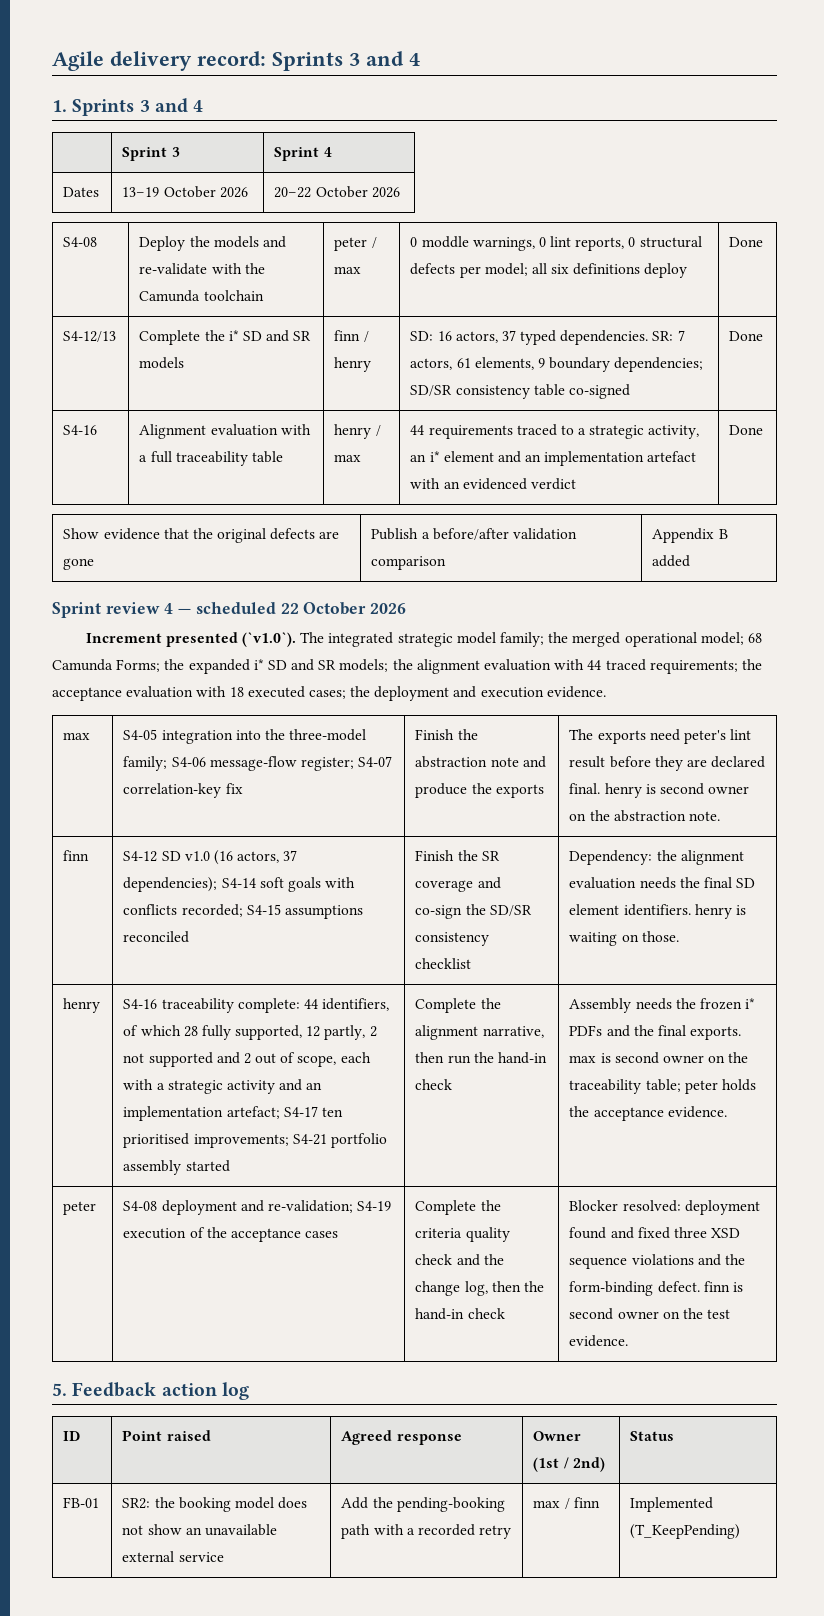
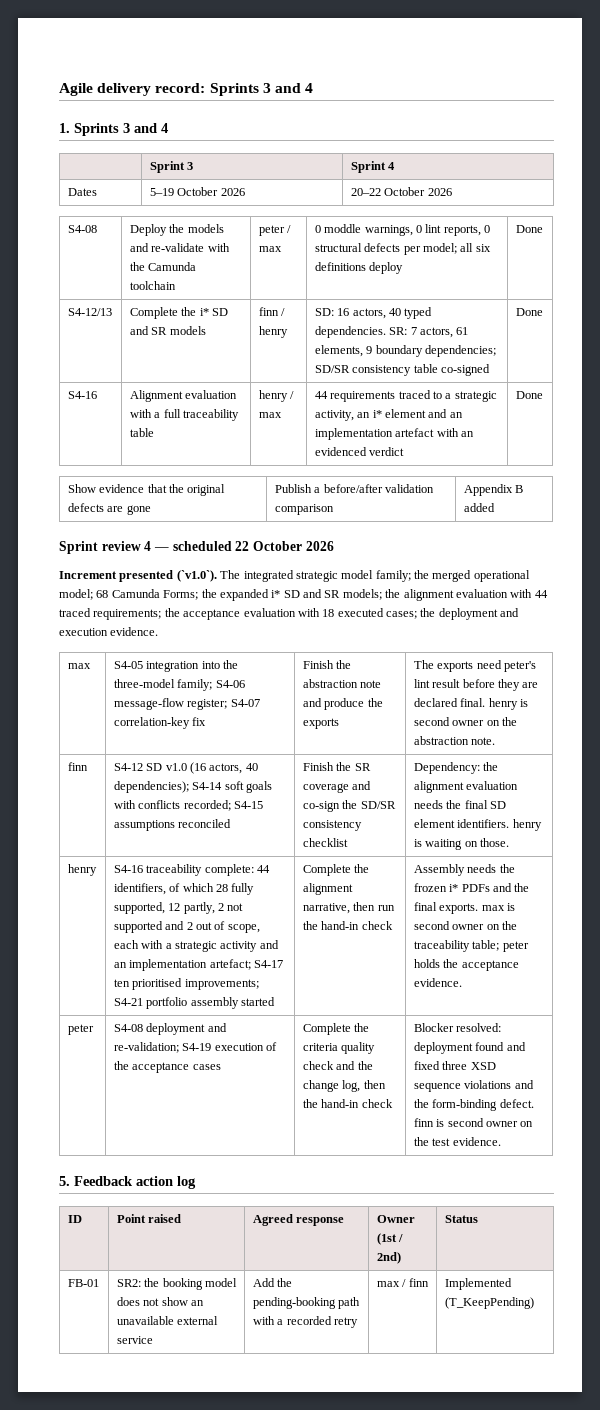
- Dates | 13–19 October 2026 | 20–22 October 2026
+ Dates | 5–19 October 2026 | 20–22 October 2026
- S4-12/13 | Complete the i* SD and SR models | finn / henry | SD: 16 actors, 37 typed dependencies. SR: 7 actors, 61 elements, 9 boundary dependencies; SD/SR consistency table co-signed | Done
+ S4-12/13 | Complete the i* SD and SR models | finn / henry | SD: 16 actors, 40 typed dependencies. SR: 7 actors, 61 elements, 9 boundary dependencies; SD/SR consistency table co-signed | Done
- S4-12 SD v1.0 (16 actors, 37 dependencies); S4-14 soft goals with conflicts recorded; S4-15 assumptions reconciled
+ S4-12 SD v1.0 (16 actors, 40 dependencies); S4-14 soft goals with conflicts recorded; S4-15 assumptions reconciled

